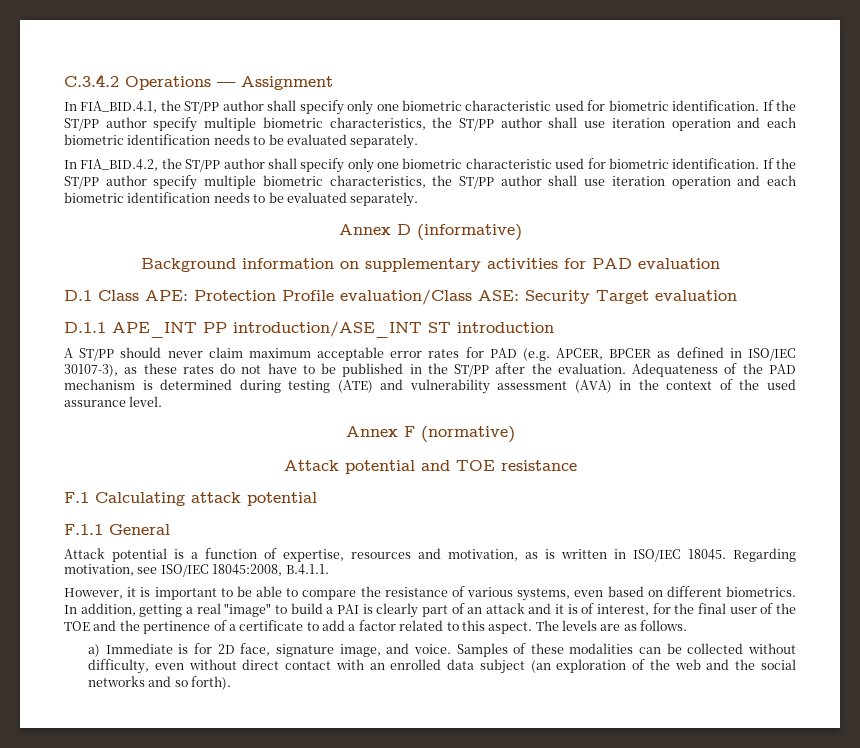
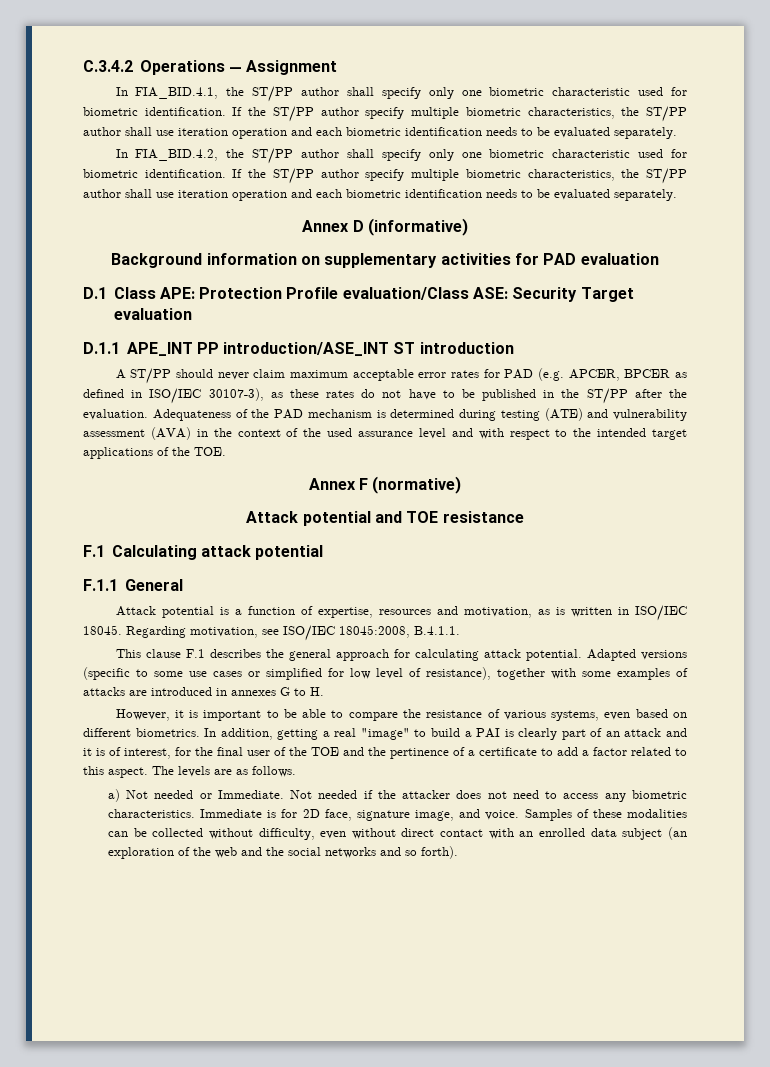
- Adequateness of the PAD mechanism is determined during testing (ATE) and vulnerability assessment (AVA) in the context of the used assurance level.
+ Adequateness of the PAD mechanism is determined during testing (ATE) and vulnerability assessment (AVA) in the context of the used assurance level and with respect to the intended target applications of the TOE.
+ This clause F.1 describes the general approach for calculating attack potential. Adapted versions (specific to some use cases or simplified for low level of resistance), together with some examples of attacks are introduced in annexes G to H.
- a) Immediate is for 2D face, signature image, and voice.
+ a) Not needed or Immediate. Not needed if the attacker does not need to access any biometric characteristics. Immediate is for 2D face, signature image, and voice.

